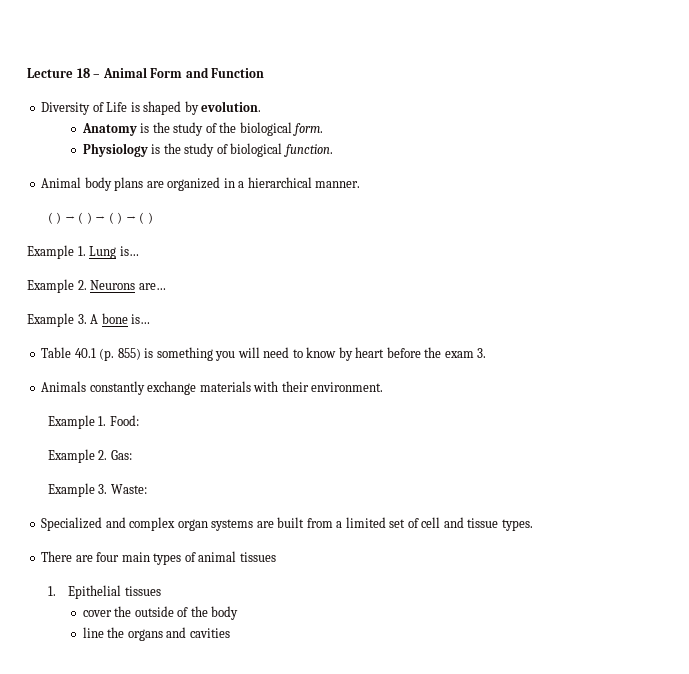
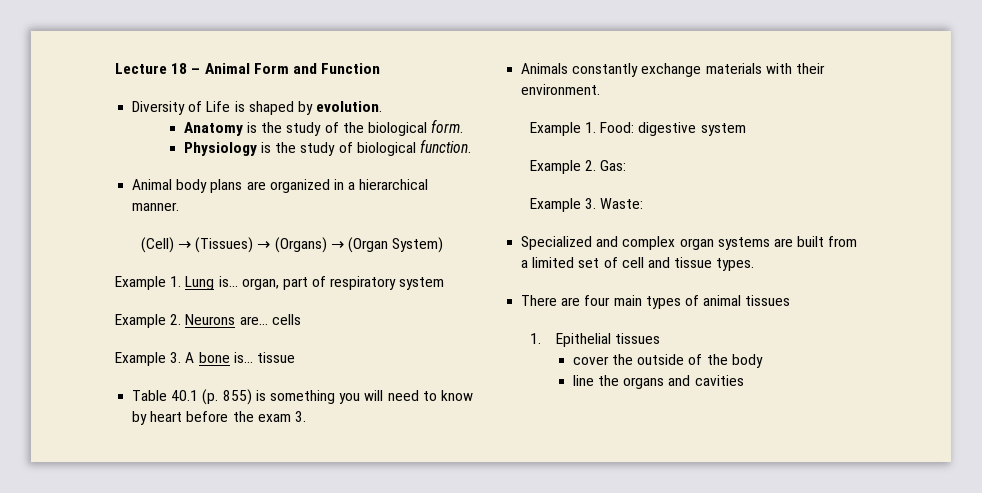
- ( ) → ( ) → ( ) → ( )
+ (Cell) → (Tissues) → (Organs) → (Organ System)
- Example 1. Lung is…
+ Example 1. Lung is… organ, part of respiratory system
- Example 2. Neurons are…
+ Example 2. Neurons are… cells
- Example 3. A bone is…
+ Example 3. A bone is… tissue
- Example 1. Food:
+ Example 1. Food: digestive system

